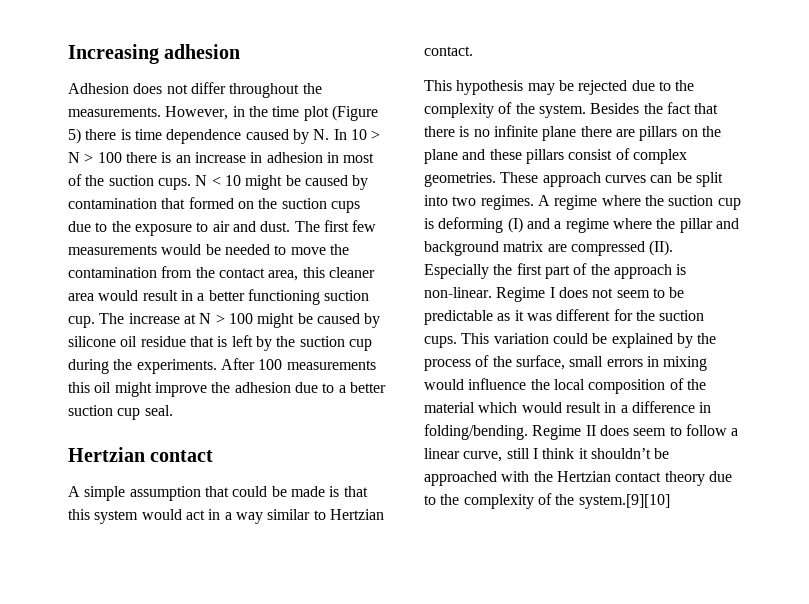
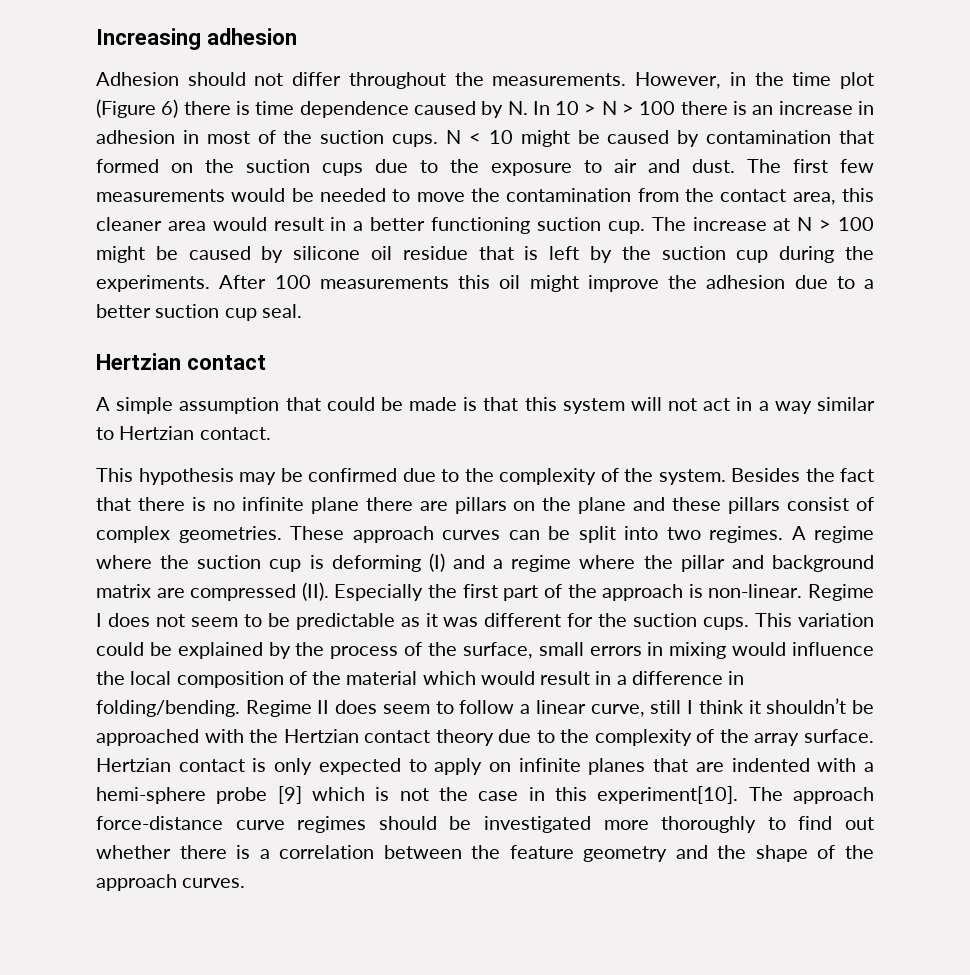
- Adhesion does not differ throughout the measurements.
+ Adhesion should not differ throughout the measurements.
- However, in the time plot (Figure 5) there is time dependence caused by N. In 10 > N > 100 there is an increase in adhesion in most of the suction cups.
+ However, in the time plot (Figure 6) there is time dependence caused by N. In 10 > N > 100 there is an increase in adhesion in most of the suction cups.
- A simple assumption that could be made is that this system would act in a way similar to Hertzian contact.
+ A simple assumption that could be made is that this system will not act in a way similar to Hertzian contact.
- This hypothesis may be rejected due to the complexity of the system.
+ This hypothesis may be confirmed due to the complexity of the system.
- Regime II does seem to follow a linear curve, still I think it shouldn’t be approached with the Hertzian contact theory due to the complexity of the system.[9][10]
+ Regime II does seem to follow a linear curve, still I think it shouldn’t be approached with the Hertzian contact theory due to the complexity of the array surface. Hertzian contact is only expected to apply on infinite planes that are indented with a hemi-sphere probe [9] which is not the case in this experiment[10]. The approach force-distance curve regimes should be investigated more thoroughly to find out whether there is a correlation between the feature geometry and the shape of the approach curves.

